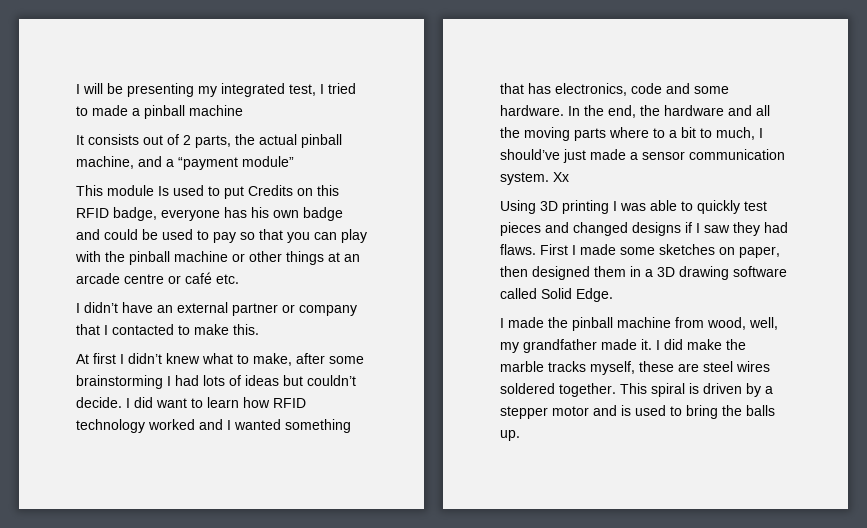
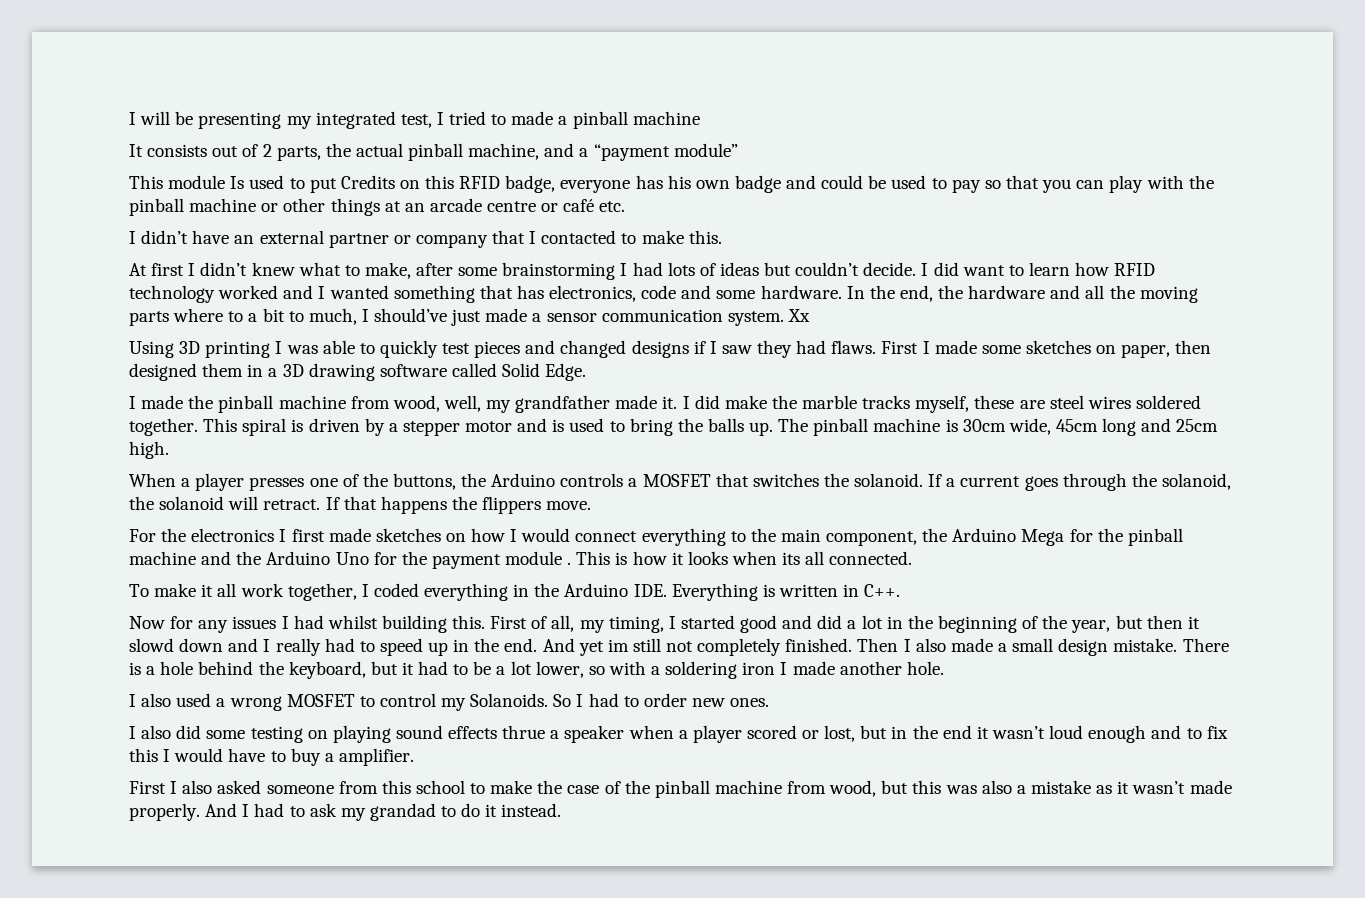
+ The pinball machine is 30cm wide, 45cm long and 25cm high.
+ When a player presses one of the buttons, the Arduino controls a MOSFET that switches the solanoid. If a current goes through the solanoid, the solanoid will retract. If that happens the flippers move.
+ For the electronics I first made sketches on how I would connect everything to the main component, the Arduino Mega for the pinball machine and the Arduino Uno for the payment module . This is how it looks when its all connected.
+ To make it all work together, I coded everything in the Arduino IDE. Everything is written in C++.
+ Now for any issues I had whilst building this. First of all, my timing, I started good and did a lot in the beginning of the year, but then it slowd down and I really had to speed up in the end. And yet im still not completely finished. Then I also made a small design mistake. There is a hole behind the keyboard, but it had to be a lot lower, so with a soldering iron I made another hole.
+ I also used a wrong MOSFET to control my Solanoids. So I had to order new ones.
+ I also did some testing on playing sound effects thrue a speaker when a player scored or lost, but in the end it wasn’t loud enough and to fix this I would have to buy a amplifier.
+ First I also asked someone from this school to make the case of the pinball machine from wood, but this was also a mistake as it wasn’t made properly. And I had to ask my grandad to do it instead.

